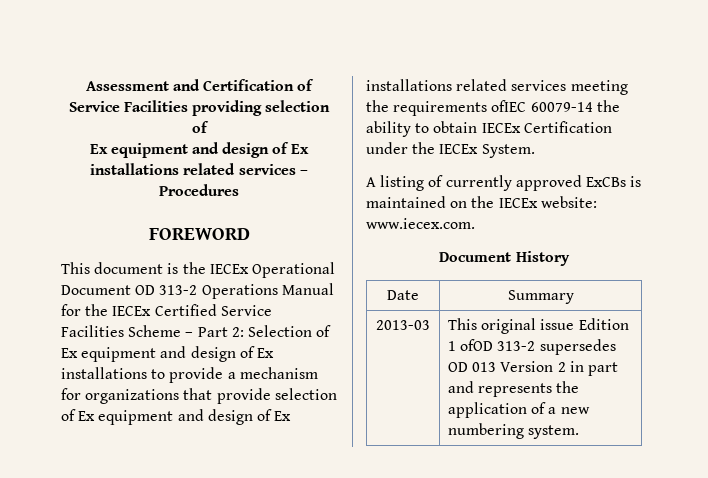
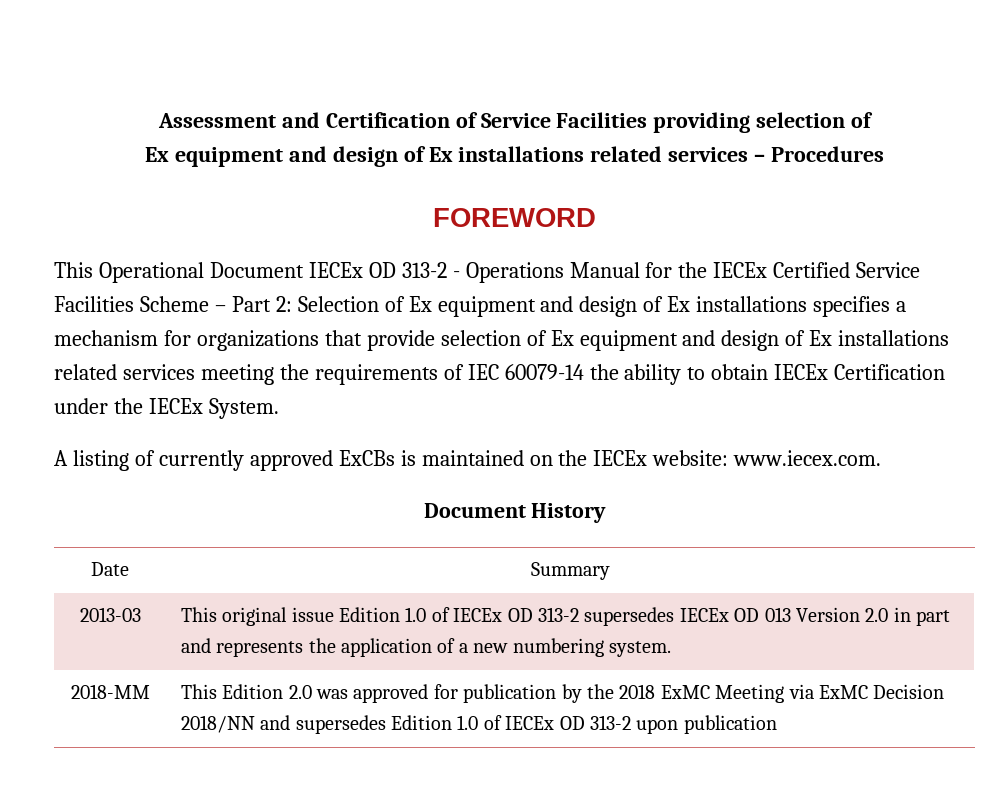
- This document is the IECEx Operational Document OD 313-2 Operations Manual for the IECEx Certified Service Facilities Scheme – Part 2: Selection of Ex equipment and design of Ex installations to provide a mechanism for organizations that provide selection of Ex equipment and design of Ex installations related services meeting the requirements ofIEC 60079-14 the ability to obtain IECEx Certification under the IECEx System.
+ This Operational Document IECEx OD 313-2 - Operations Manual for the IECEx Certified Service Facilities Scheme – Part 2: Selection of Ex equipment and design of Ex installations specifies a mechanism for organizations that provide selection of Ex equipment and design of Ex installations related services meeting the requirements of IEC 60079-14 the ability to obtain IECEx Certification under the IECEx System.
- 2013-03 | This original issue Edition 1 ofOD 313-2 supersedes OD 013 Version 2 in part and represents the application of a new numbering system.
+ 2013-03 | This original issue Edition 1.0 of IECEx OD 313-2 supersedes IECEx OD 013 Version 2.0 in part and represents the application of a new numbering system.
+ 2018-MM | This Edition 2.0 was approved for publication by the 2018 ExMC Meeting via ExMC Decision 2018/NN and supersedes Edition 1.0 of IECEx OD 313-2 upon publication

